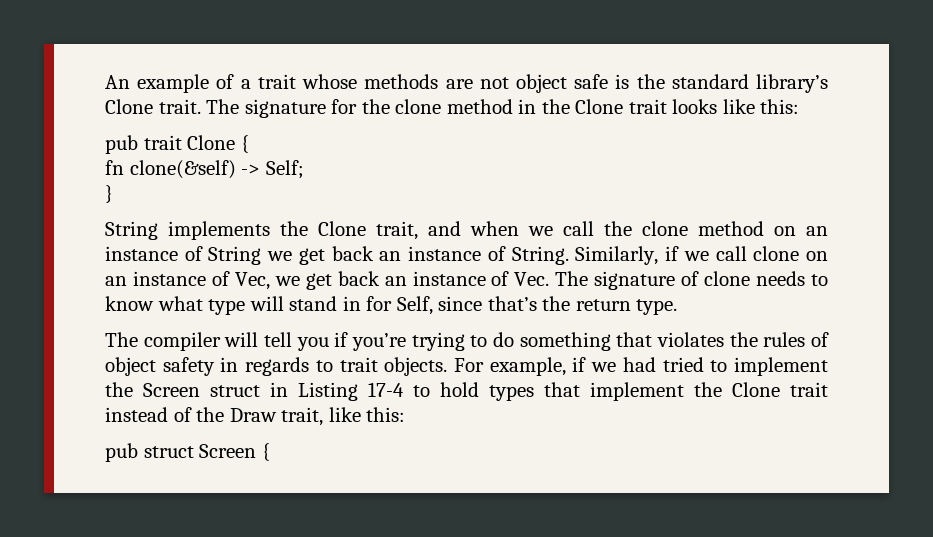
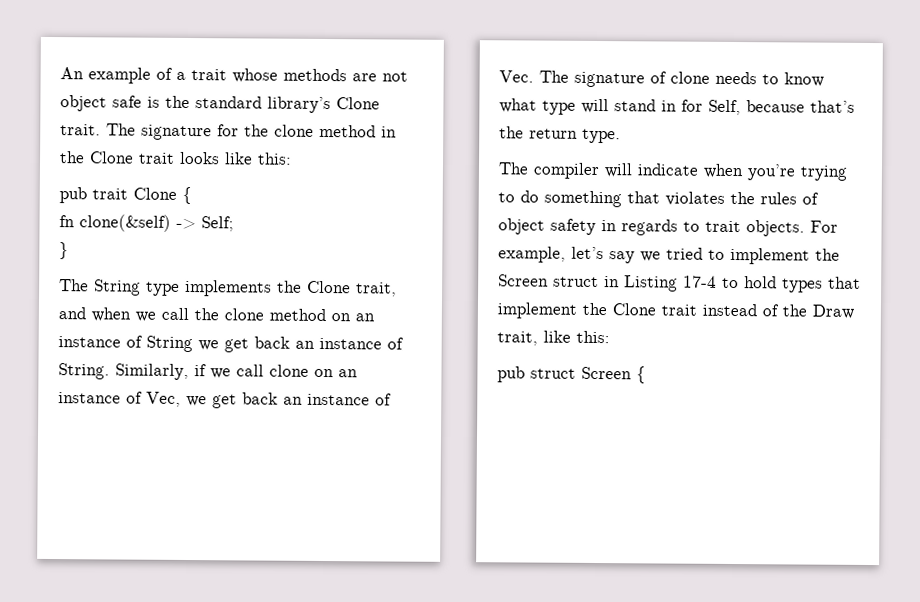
- String implements the Clone trait, and when we call the clone method on an instance of String we get back an instance of String.
+ The String type implements the Clone trait, and when we call the clone method on an instance of String we get back an instance of String.
- Similarly, if we call clone on an instance of Vec, we get back an instance of Vec. The signature of clone needs to know what type will stand in for Self, since that’s the return type.
+ Similarly, if we call clone on an instance of Vec, we get back an instance of Vec. The signature of clone needs to know what type will stand in for Self, because that’s the return type.
- The compiler will tell you if you’re trying to do something that violates the rules of object safety in regards to trait objects.
+ The compiler will indicate when you’re trying to do something that violates the rules of object safety in regards to trait objects.
- For example, if we had tried to implement the Screen struct in Listing 17-4 to hold types that implement the Clone trait instead of the Draw trait, like this:
+ For example, let’s say we tried to implement the Screen struct in Listing 17-4 to hold types that implement the Clone trait instead of the Draw trait, like this:

